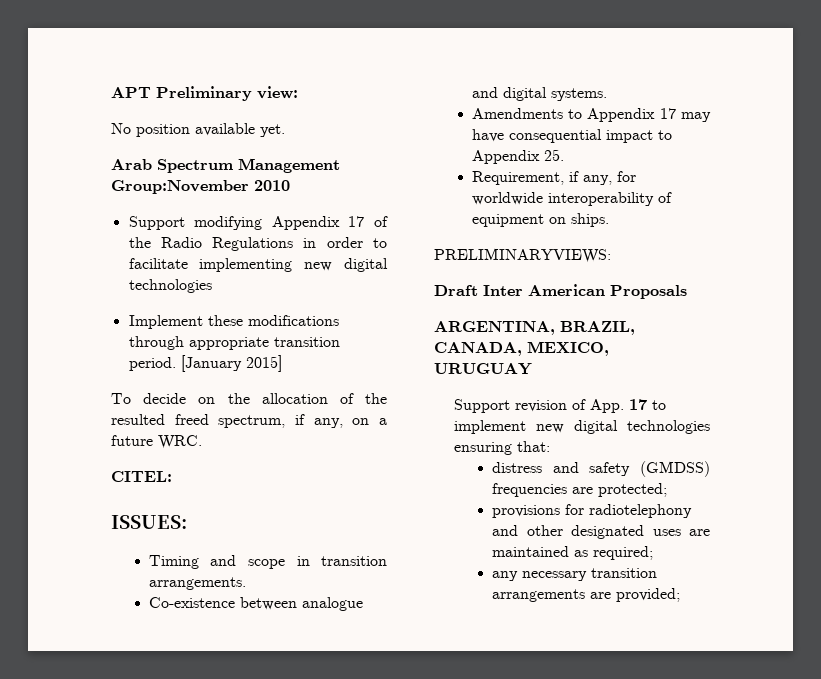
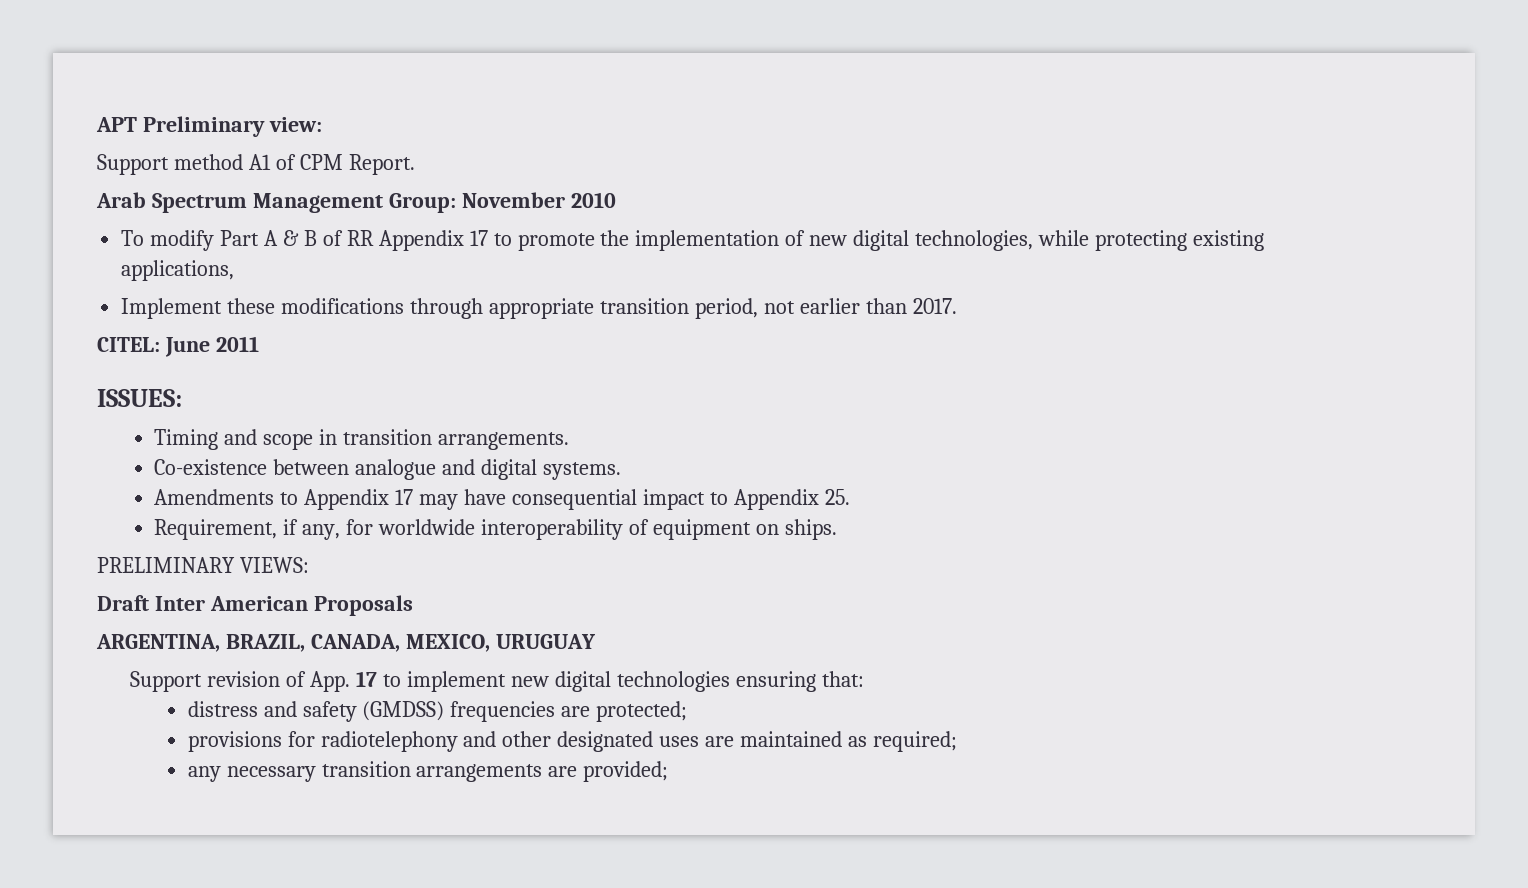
- No position available yet.
+ Support method A1 of CPM Report.
- Arab Spectrum Management Group:November 2010
+ Arab Spectrum Management Group: November 2010
- Support modifying Appendix 17 of the Radio Regulations in order to facilitate implementing new digital technologies
+ To modify Part A & B of RR Appendix 17 to promote the implementation of new digital technologies, while protecting existing applications,
- Implement these modifications through appropriate transition period. [January 2015]
- To decide on the allocation of the resulted freed spectrum, if any, on a future WRC.
+ Implement these modifications through appropriate transition period, not earlier than 2017.
- CITEL:
+ CITEL: June 2011
- PRELIMINARYVIEWS:
+ PRELIMINARY VIEWS:

